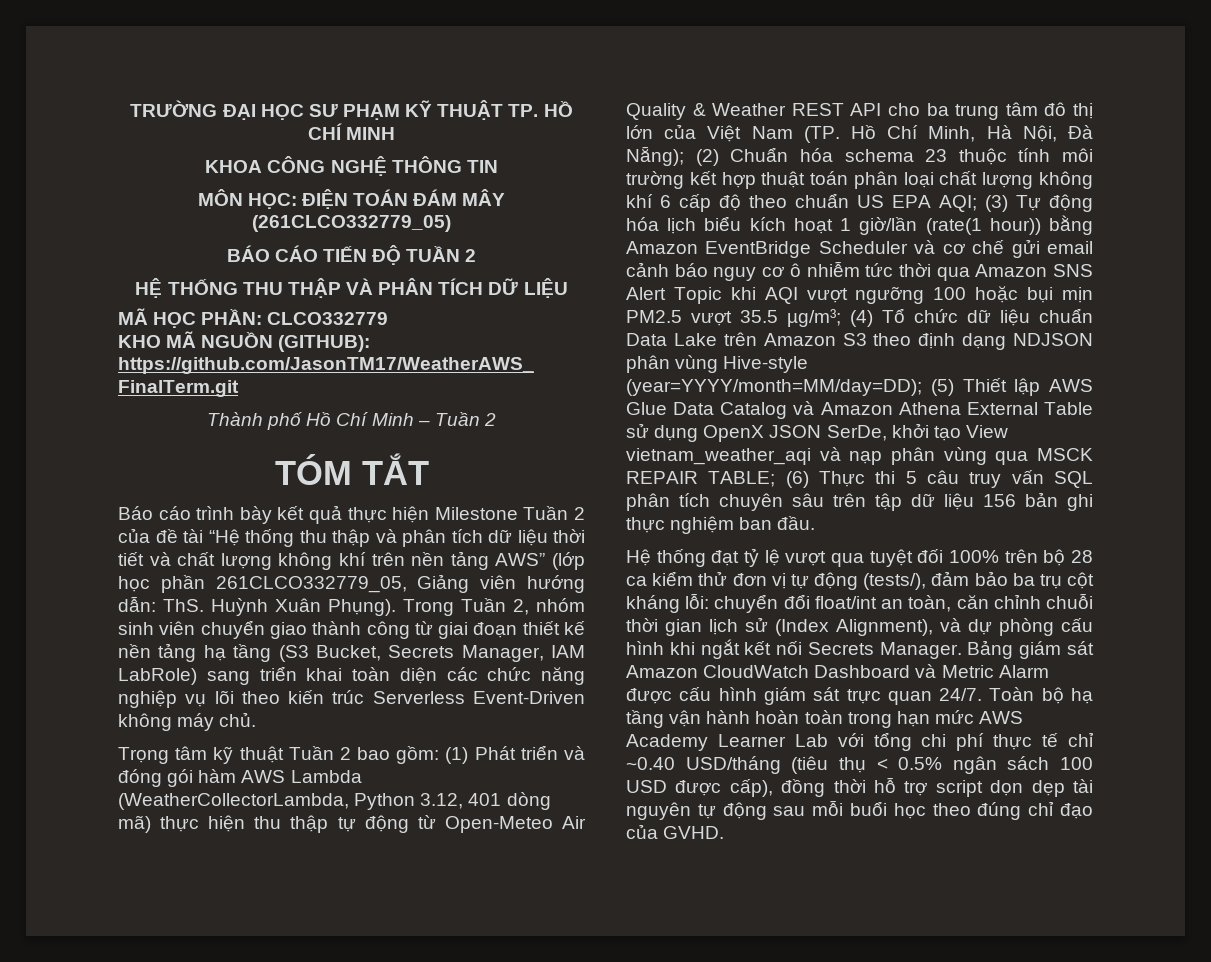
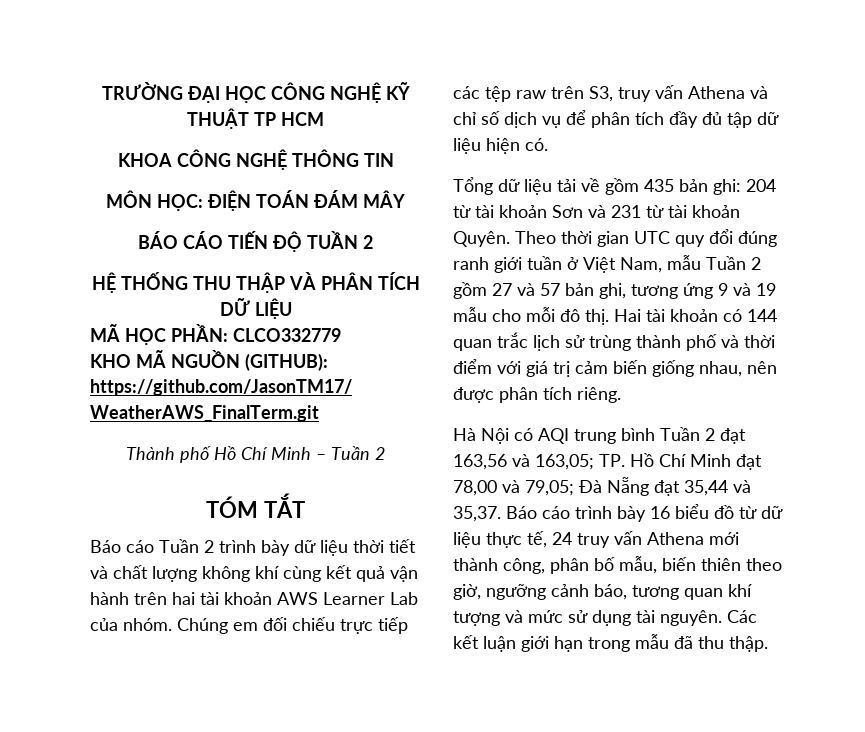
- TRƯỜNG ĐẠI HỌC SƯ PHẠM KỸ THUẬT TP. HỒ CHÍ MINH
+ TRƯỜNG ĐẠI HỌC CÔNG NGHỆ KỸ THUẬT TP HCM
- MÔN HỌC: ĐIỆN TOÁN ĐÁM MÂY (261CLCO332779_05)
+ MÔN HỌC: ĐIỆN TOÁN ĐÁM MÂY
- Báo cáo trình bày kết quả thực hiện Milestone Tuần 2 của đề tài “Hệ thống thu thập và phân tích dữ liệu thời tiết và chất lượng không khí trên nền tảng AWS” (lớp học phần 261CLCO332779_05, Giảng viên hướng dẫn: ThS. Huỳnh Xuân Phụng). Trong Tuần 2, nhóm sinh viên chuyển giao thành công từ giai đoạn thiết kế nền tảng hạ tầng (S3 Bucket, Secrets Manager, IAM LabRole) sang triển khai toàn diện các chức năng nghiệp vụ lõi theo kiến trúc Serverless Event-Driven không máy chủ.
- Trọng tâm kỹ thuật Tuần 2 bao gồm: (1) Phát triển và đóng gói hàm AWS Lambda (WeatherCollectorLambda, Python 3.12, 401 dòng mã) thực hiện thu thập tự động từ Open-Meteo Air Quality & Weather REST API cho ba trung tâm đô thị lớn của Việt Nam (TP. Hồ Chí Minh, Hà Nội, Đà Nẵng); (2) Chuẩn hóa schema 23 thuộc tính môi trường kết hợp thuật toán phân loại chất lượng không khí 6 cấp độ theo chuẩn US EPA AQI; (3) Tự động hóa lịch biểu kích hoạt 1 giờ/lần (rate(1 hour)) bằng Amazon EventBridge Scheduler và cơ chế gửi email cảnh báo nguy cơ ô nhiễm tức thời qua Amazon SNS Alert Topic khi AQI vượt ngưỡng 100 hoặc bụi mịn PM2.5 vượt 35.5 µg/m³; (4) Tổ chức dữ liệu chuẩn Data Lake trên Amazon S3 theo định dạng NDJSON phân vùng Hive-style (year=YYYY/month=MM/day=DD); (5) Thiết lập AWS Glue Data Catalog và Amazon Athena External Table sử dụng OpenX JSON SerDe, khởi tạo View vietnam_weather_aqi và nạp phân vùng qua MSCK REPAIR TABLE; (6) Thực thi 5 câu truy vấn SQL phân tích chuyên sâu trên tập dữ liệu 156 bản ghi thực nghiệm ban đầu.
- Hệ thống đạt tỷ lệ vượt qua tuyệt đối 100% trên bộ 28 ca kiểm thử đơn vị tự động (tests/), đảm bảo ba trụ cột kháng lỗi: chuyển đổi float/int an toàn, căn chỉnh chuỗi thời gian lịch sử (Index Alignment), và dự phòng cấu hình khi ngắt kết nối Secrets Manager. Bảng giám sát Amazon CloudWatch Dashboard và Metric Alarm được cấu hình giám sát trực quan 24/7. Toàn bộ hạ tầng vận hành hoàn toàn trong hạn mức AWS Academy Learner Lab với tổng chi phí thực tế chỉ ~0.40 USD/tháng (tiêu thụ < 0.5% ngân sách 100 USD được cấp), đồng thời hỗ trợ script dọn dẹp tài nguyên tự động sau mỗi buổi học theo đúng chỉ đạo của GVHD.
+ Báo cáo Tuần 2 trình bày dữ liệu thời tiết và chất lượng không khí cùng kết quả vận hành trên hai tài khoản AWS Learner Lab của nhóm. Chúng em đối chiếu trực tiếp các tệp raw trên S3, truy vấn Athena và chỉ số dịch vụ để phân tích đầy đủ tập dữ liệu hiện có.
+ Tổng dữ liệu tải về gồm 435 bản ghi: 204 từ tài khoản Sơn và 231 từ tài khoản Quyên. Theo thời gian UTC quy đổi đúng ranh giới tuần ở Việt Nam, mẫu Tuần 2 gồm 27 và 57 bản ghi, tương ứng 9 và 19 mẫu cho mỗi đô thị. Hai tài khoản có 144 quan trắc lịch sử trùng thành phố và thời điểm với giá trị cảm biến giống nhau, nên được phân tích riêng.
+ Hà Nội có AQI trung bình Tuần 2 đạt 163,56 và 163,05; TP. Hồ Chí Minh đạt 78,00 và 79,05; Đà Nẵng đạt 35,44 và 35,37. Báo cáo trình bày 16 biểu đồ từ dữ liệu thực tế, 24 truy vấn Athena mới thành công, phân bố mẫu, biến thiên theo giờ, ngưỡng cảnh báo, tương quan khí tượng và mức sử dụng tài nguyên. Các kết luận giới hạn trong mẫu đã thu thập.

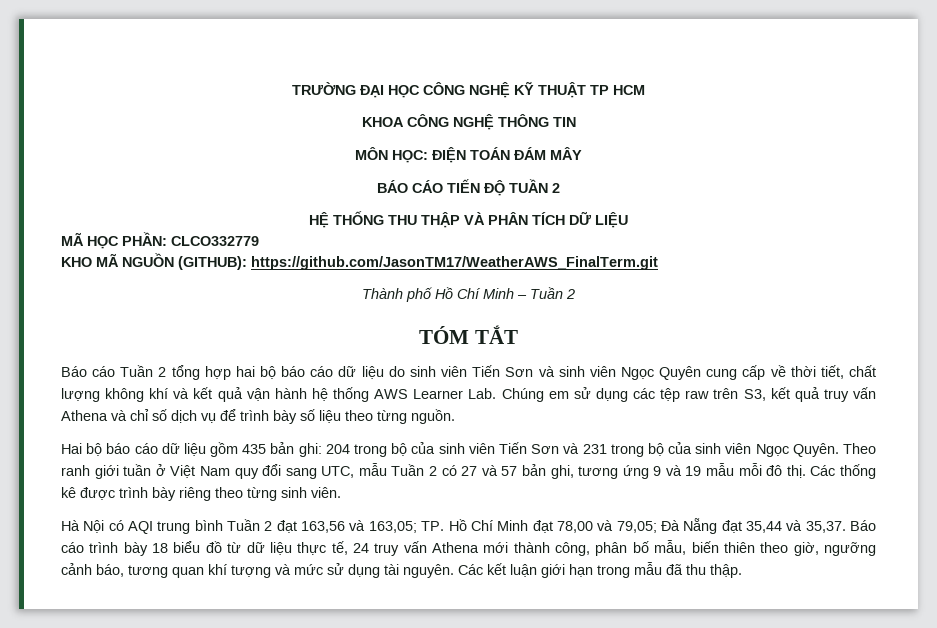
- Báo cáo Tuần 2 trình bày dữ liệu thời tiết và chất lượng không khí cùng kết quả vận hành trên hai tài khoản AWS Learner Lab của nhóm. Chúng em đối chiếu trực tiếp các tệp raw trên S3, truy vấn Athena và chỉ số dịch vụ để phân tích đầy đủ tập dữ liệu hiện có.
- Tổng dữ liệu tải về gồm 435 bản ghi: 204 từ tài khoản Sơn và 231 từ tài khoản Quyên. Theo thời gian UTC quy đổi đúng ranh giới tuần ở Việt Nam, mẫu Tuần 2 gồm 27 và 57 bản ghi, tương ứng 9 và 19 mẫu cho mỗi đô thị.
+ Báo cáo Tuần 2 tổng hợp hai bộ báo cáo dữ liệu do sinh viên Tiến Sơn và sinh viên Ngọc Quyên cung cấp về thời tiết, chất lượng không khí và kết quả vận hành hệ thống AWS Learner Lab. Chúng em sử dụng các tệp raw trên S3, kết quả truy vấn Athena và chỉ số dịch vụ để trình bày số liệu theo từng nguồn.
+ Hai bộ báo cáo dữ liệu gồm 435 bản ghi: 204 trong bộ của sinh viên Tiến Sơn và 231 trong bộ của sinh viên Ngọc Quyên. Theo ranh giới tuần ở Việt Nam quy đổi sang UTC, mẫu Tuần 2 có 27 và 57 bản ghi, tương ứng 9 và 19 mẫu mỗi đô thị.
- Hai tài khoản có 144 quan trắc lịch sử trùng thành phố và thời điểm với giá trị cảm biến giống nhau, nên được phân tích riêng.
+ Các thống kê được trình bày riêng theo từng sinh viên.
- Báo cáo trình bày 16 biểu đồ từ dữ liệu thực tế, 24 truy vấn Athena mới thành công, phân bố mẫu, biến thiên theo giờ, ngưỡng cảnh báo, tương quan khí tượng và mức sử dụng tài nguyên.
+ Báo cáo trình bày 18 biểu đồ từ dữ liệu thực tế, 24 truy vấn Athena mới thành công, phân bố mẫu, biến thiên theo giờ, ngưỡng cảnh báo, tương quan khí tượng và mức sử dụng tài nguyên.

